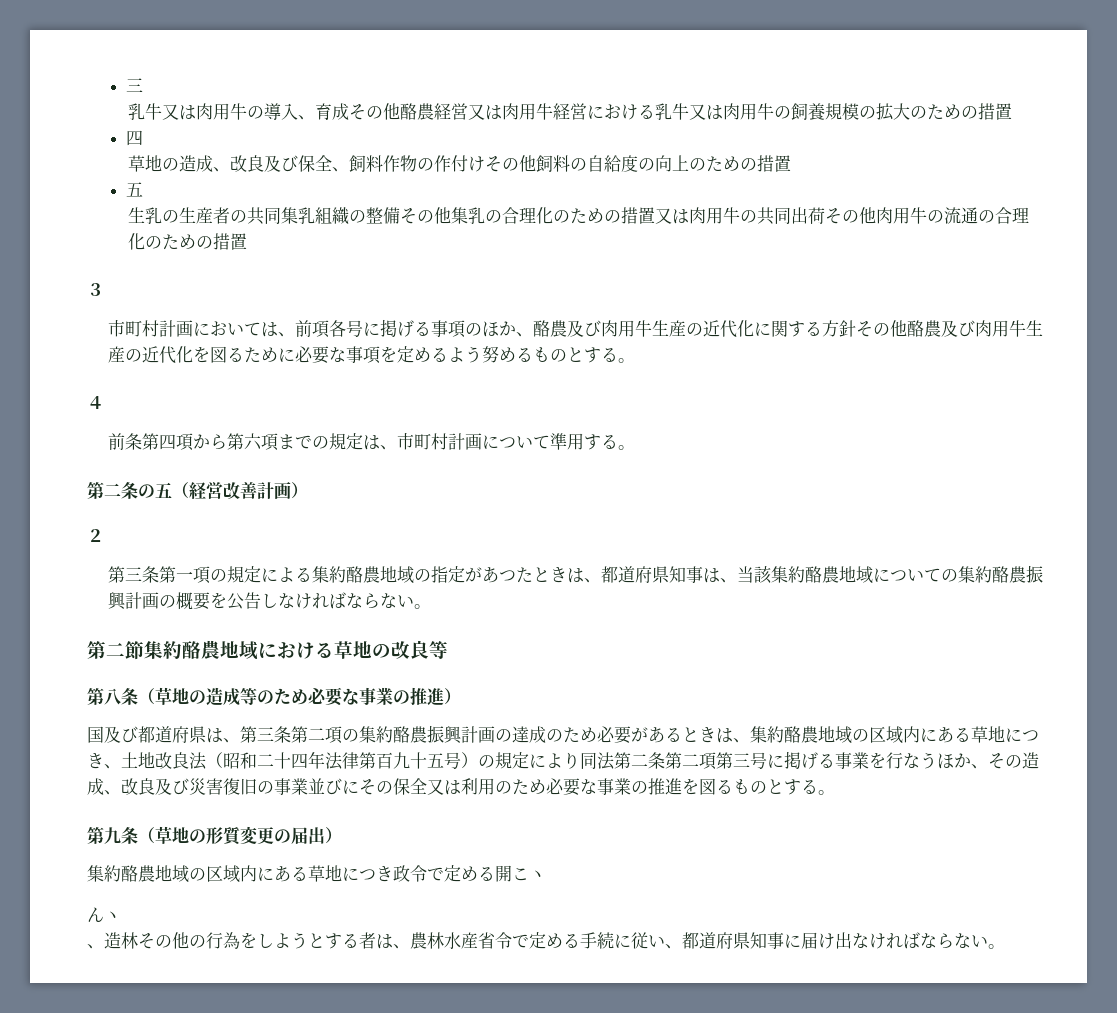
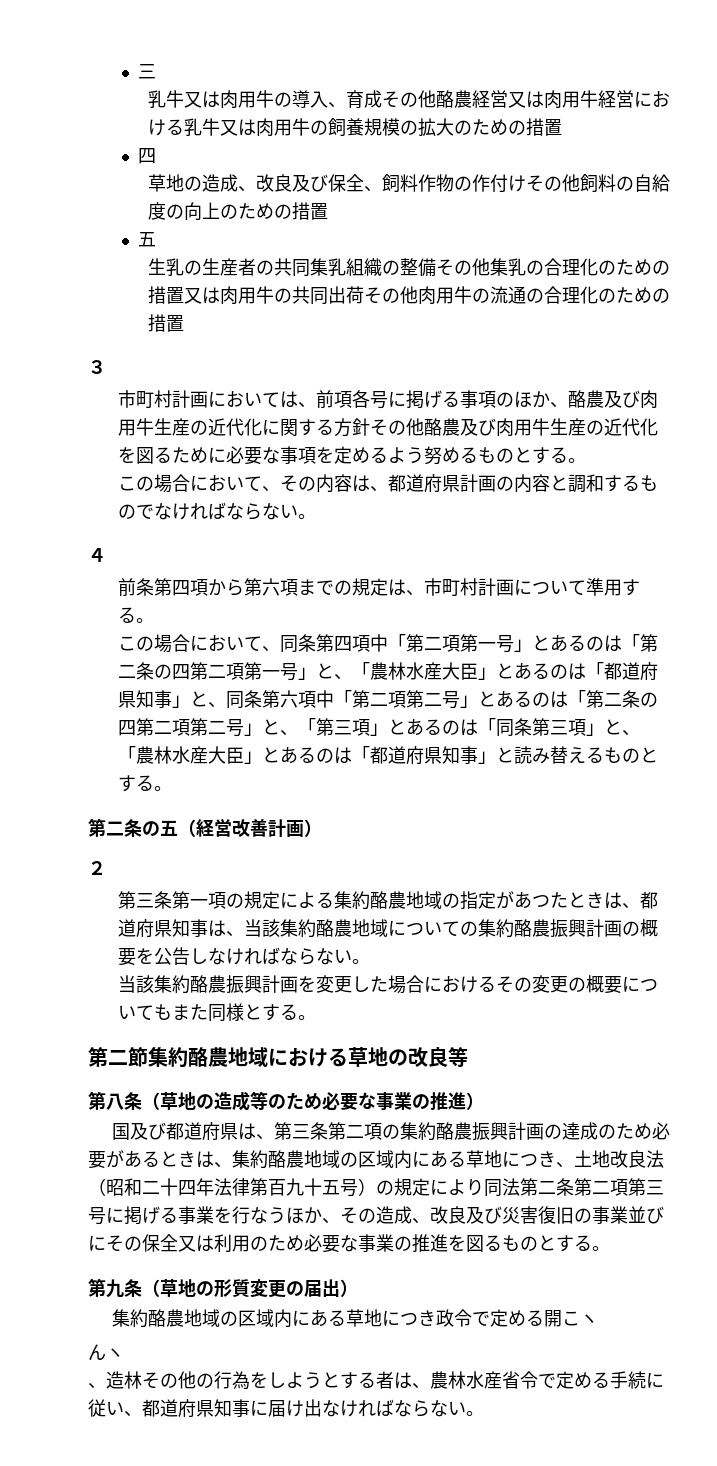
+ この場合において、その内容は、都道府県計画の内容と調和するものでなければならない。
+ この場合において、同条第四項中「第二項第一号」とあるのは「第二条の四第二項第一号」と、「農林水産大臣」とあるのは「都道府県知事」と、同条第六項中「第二項第二号」とあるのは「第二条の四第二項第二号」と、「第三項」とあるのは「同条第三項」と、「農林水産大臣」とあるのは「都道府県知事」と読み替えるものとする。
+ 当該集約酪農振興計画を変更した場合におけるその変更の概要についてもまた同様とする。

